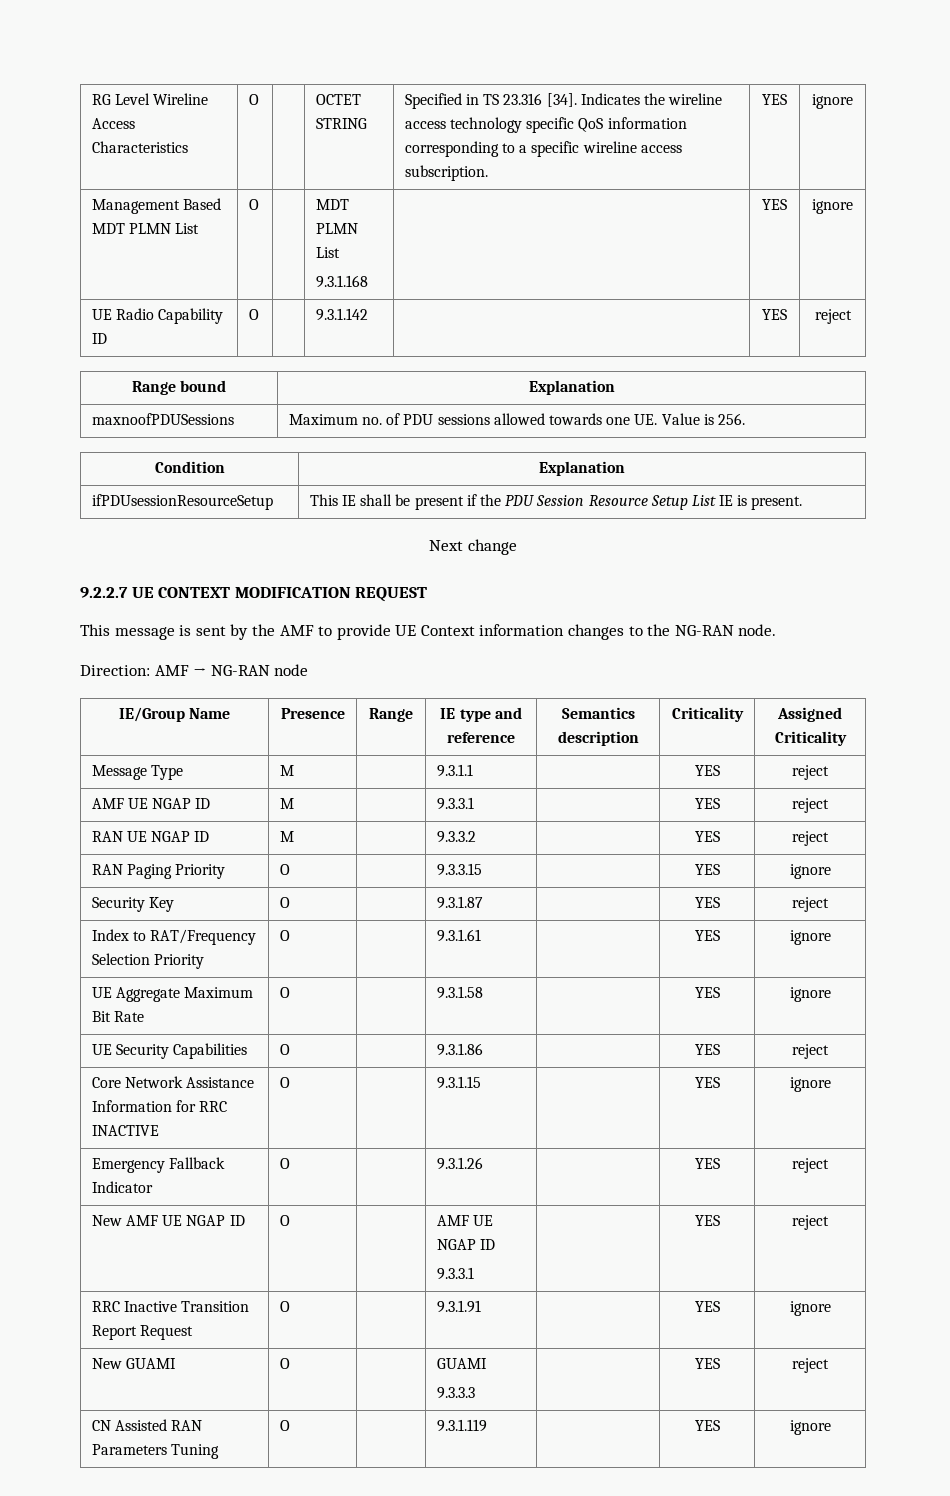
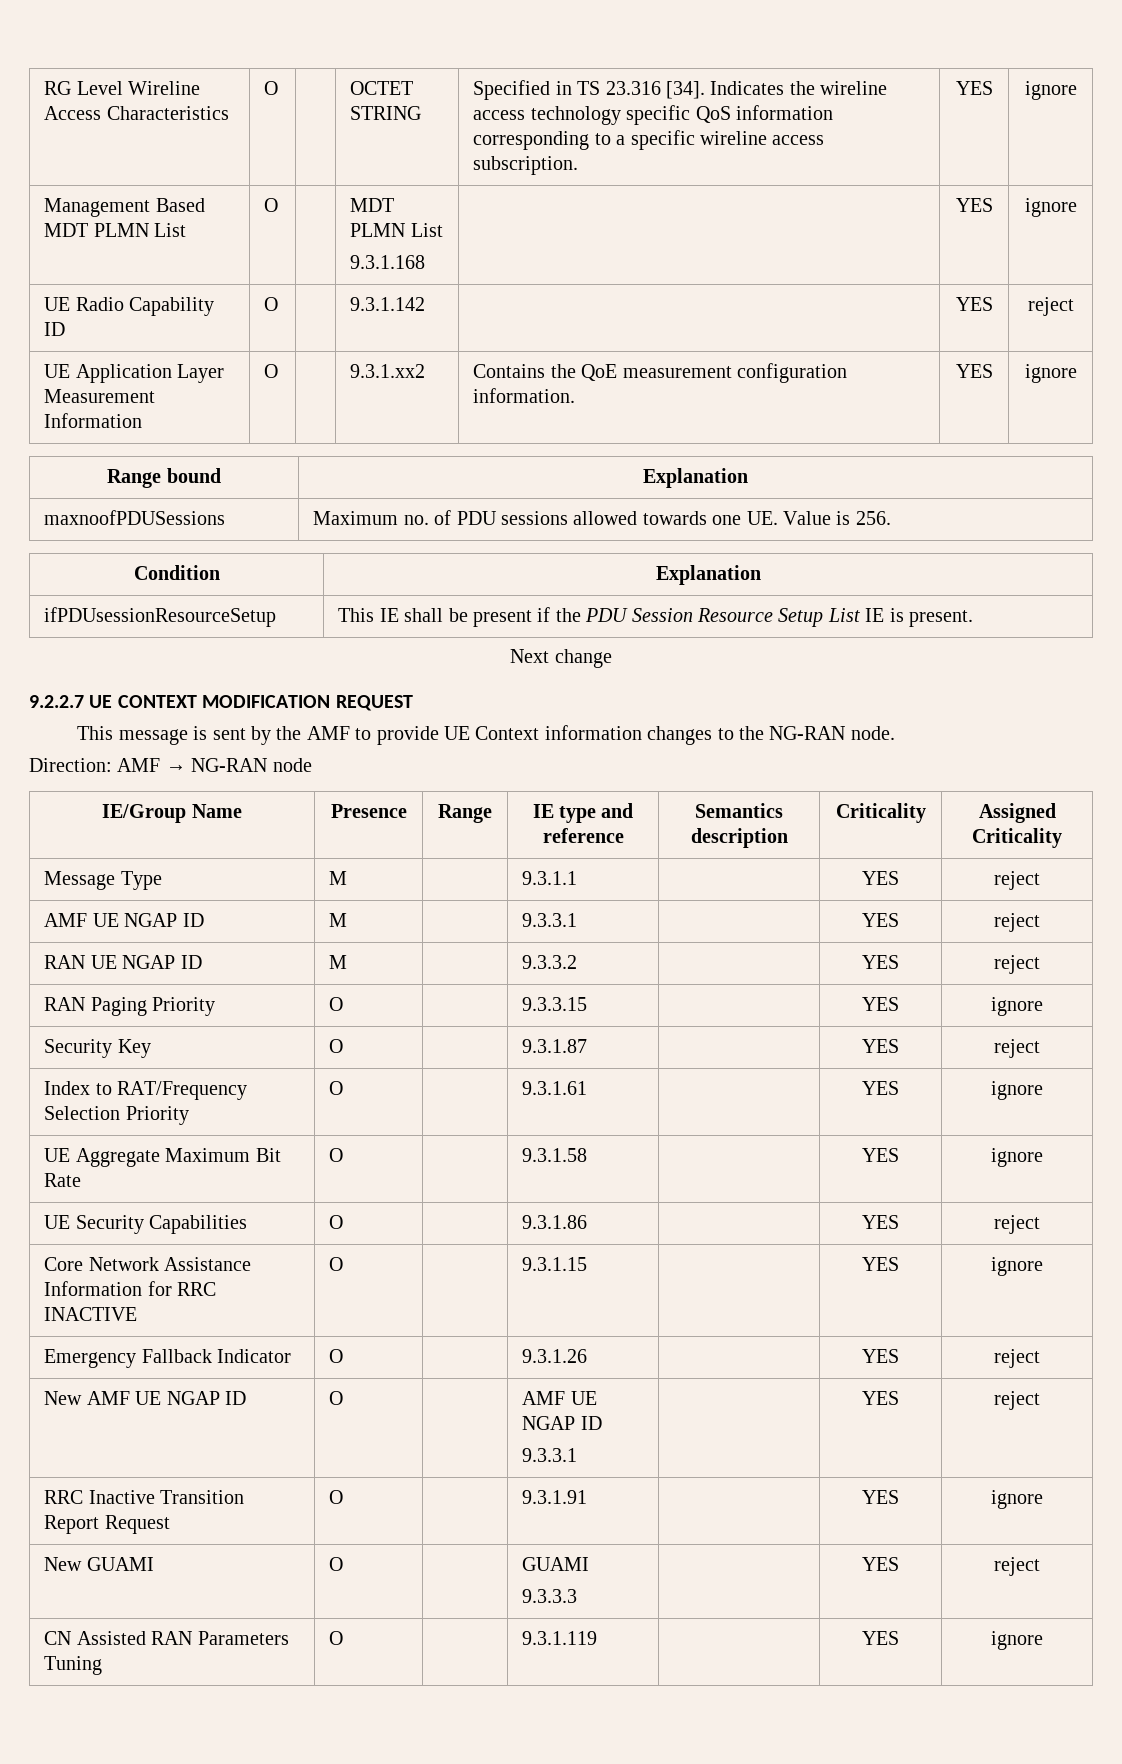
+ UE Application Layer Measurement Information | O | | 9.3.1.xx2 | Contains the QoE measurement configuration information. | YES | ignore

